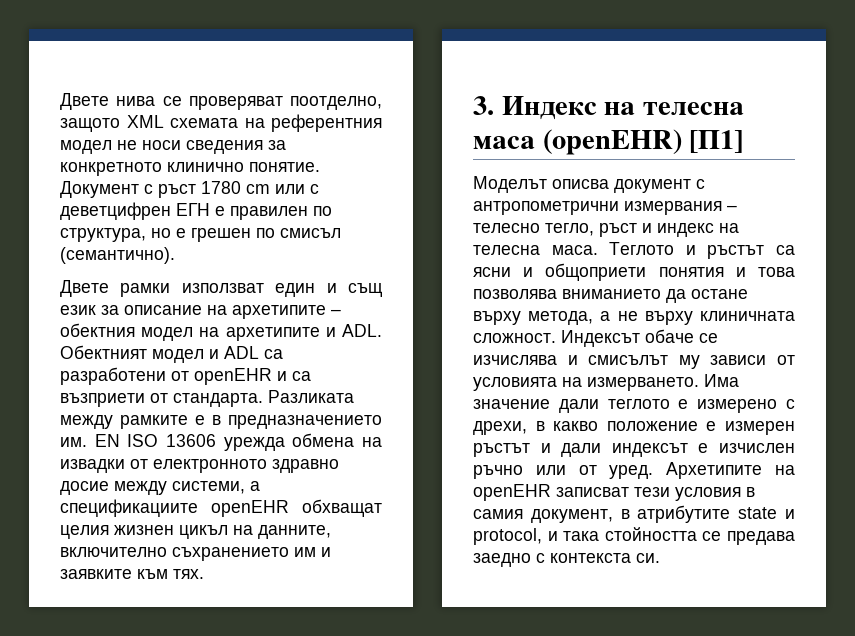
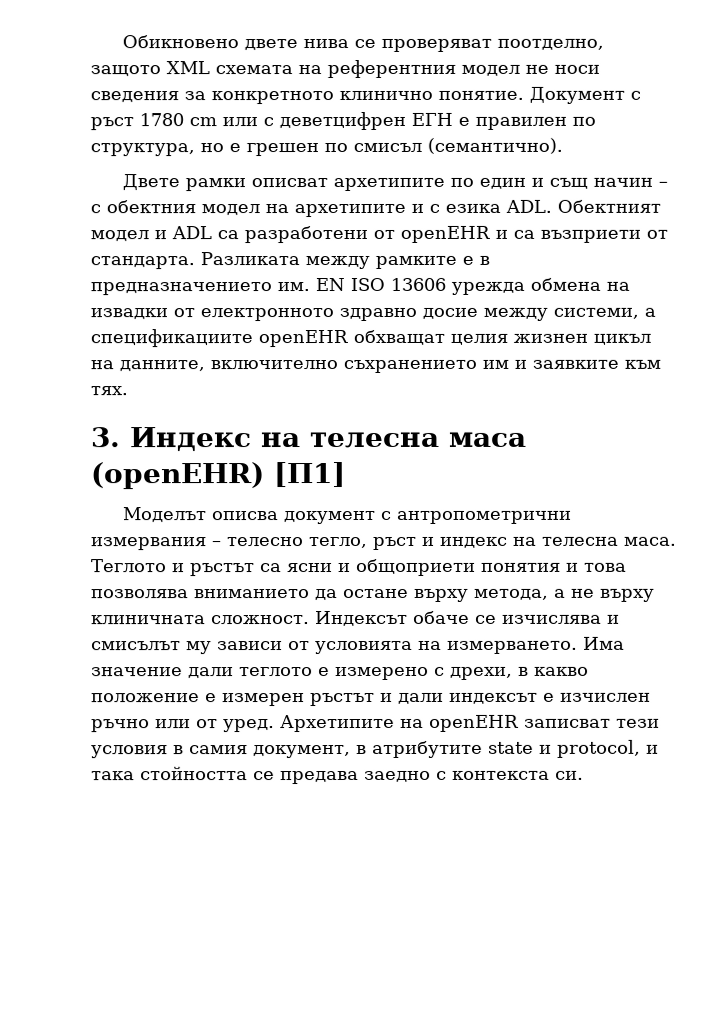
- Двете нива се проверяват поотделно, защото XML схемата на референтния модел не носи сведения за конкретното клинично понятие.
+ Обикновено двете нива се проверяват поотделно, защото XML схемата на референтния модел не носи сведения за конкретното клинично понятие.
- Двете рамки използват един и същ език за описание на архетипите – обектния модел на архетипите и ADL. Обектният модел и ADL са разработени от openEHR и са възприети от стандарта.
+ Двете рамки описват архетипите по един и същ начин – с обектния модел на архетипите и с езика ADL. Обектният модел и ADL са разработени от openEHR и са възприети от стандарта.

